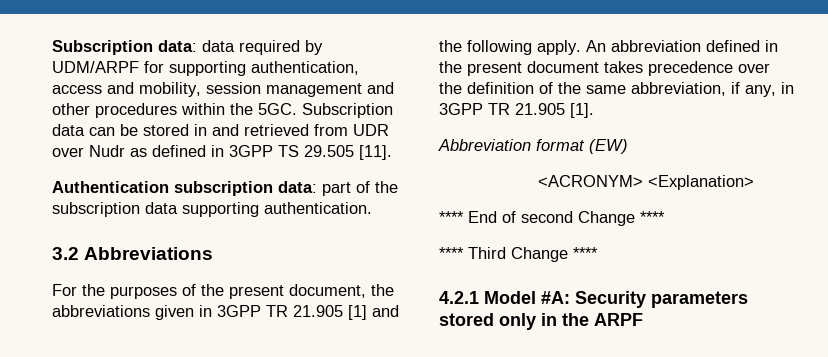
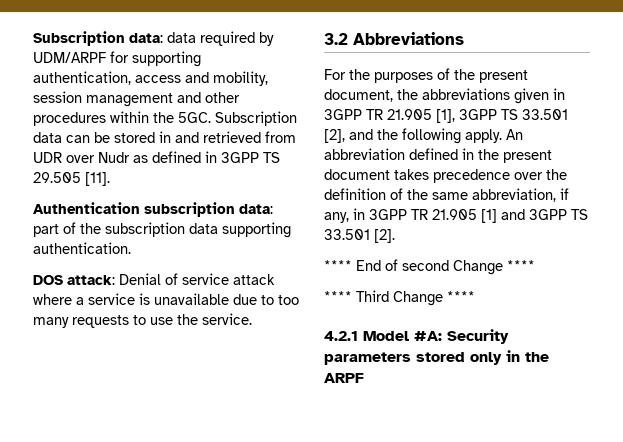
+ DOS attack: Denial of service attack where a service is unavailable due to too many requests to use the service.
- For the purposes of the present document, the abbreviations given in 3GPP TR 21.905 [1] and the following apply.
+ For the purposes of the present document, the abbreviations given in 3GPP TR 21.905 [1], 3GPP TS 33.501 [2], and the following apply.
- An abbreviation defined in the present document takes precedence over the definition of the same abbreviation, if any, in 3GPP TR 21.905 [1].
- Abbreviation format (EW)
- <ACRONYM> <Explanation>
+ An abbreviation defined in the present document takes precedence over the definition of the same abbreviation, if any, in 3GPP TR 21.905 [1] and 3GPP TS 33.501 [2].

